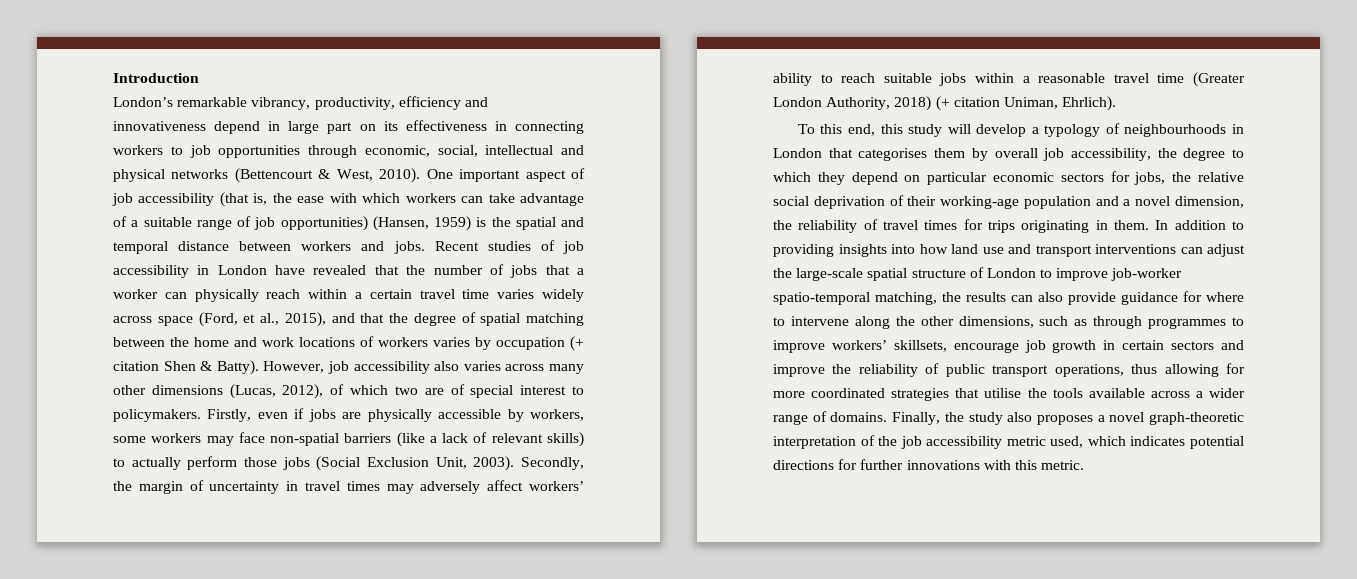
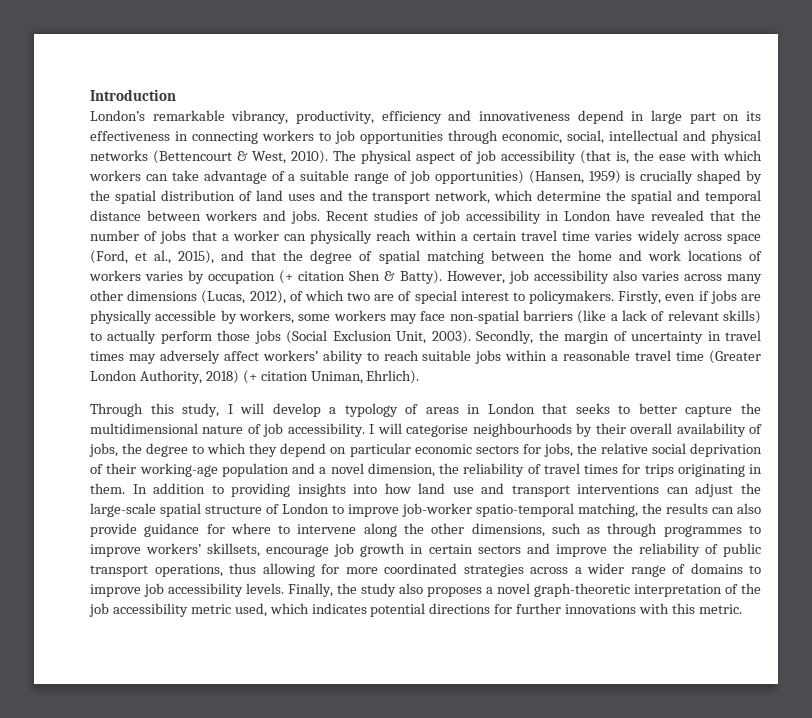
- One important aspect of job accessibility (that is, the ease with which workers can take advantage of a suitable range of job opportunities) (Hansen, 1959) is the spatial and temporal distance between workers and jobs.
+ The physical aspect of job accessibility (that is, the ease with which workers can take advantage of a suitable range of job opportunities) (Hansen, 1959) is crucially shaped by the spatial distribution of land uses and the transport network, which determine the spatial and temporal distance between workers and jobs.
- To this end, this study will develop a typology of neighbourhoods in London that categorises them by overall job accessibility, the degree to which they depend on particular economic sectors for jobs, the relative social deprivation of their working-age population and a novel dimension, the reliability of travel times for trips originating in them.
+ Through this study, I will develop a typology of areas in London that seeks to better capture the multidimensional nature of job accessibility. I will categorise neighbourhoods by their overall availability of jobs, the degree to which they depend on particular economic sectors for jobs, the relative social deprivation of their working-age population and a novel dimension, the reliability of travel times for trips originating in them.
- In addition to providing insights into how land use and transport interventions can adjust the large-scale spatial structure of London to improve job-worker spatio-temporal matching, the results can also provide guidance for where to intervene along the other dimensions, such as through programmes to improve workers’ skillsets, encourage job growth in certain sectors and improve the reliability of public transport operations, thus allowing for more coordinated strategies that utilise the tools available across a wider range of domains.
+ In addition to providing insights into how land use and transport interventions can adjust the large-scale spatial structure of London to improve job-worker spatio-temporal matching, the results can also provide guidance for where to intervene along the other dimensions, such as through programmes to improve workers’ skillsets, encourage job growth in certain sectors and improve the reliability of public transport operations, thus allowing for more coordinated strategies across a wider range of domains to improve job accessibility levels.

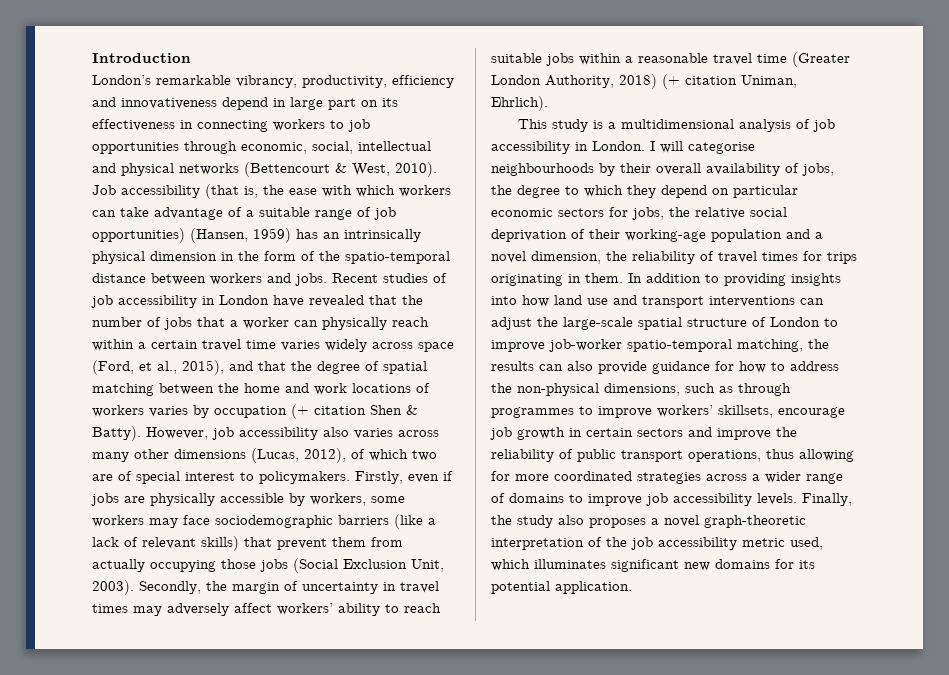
- The physical aspect of job accessibility (that is, the ease with which workers can take advantage of a suitable range of job opportunities) (Hansen, 1959) is crucially shaped by the spatial distribution of land uses and the transport network, which determine the spatial and temporal distance between workers and jobs.
+ Job accessibility (that is, the ease with which workers can take advantage of a suitable range of job opportunities) (Hansen, 1959) has an intrinsically physical dimension in the form of the spatio-temporal distance between workers and jobs.
- Firstly, even if jobs are physically accessible by workers, some workers may face non-spatial barriers (like a lack of relevant skills) to actually perform those jobs (Social Exclusion Unit, 2003).
+ Firstly, even if jobs are physically accessible by workers, some workers may face sociodemographic barriers (like a lack of relevant skills) that prevent them from actually occupying those jobs (Social Exclusion Unit, 2003).
- Through this study, I will develop a typology of areas in London that seeks to better capture the multidimensional nature of job accessibility.
+ This study is a multidimensional analysis of job accessibility in London.
- In addition to providing insights into how land use and transport interventions can adjust the large-scale spatial structure of London to improve job-worker spatio-temporal matching, the results can also provide guidance for where to intervene along the other dimensions, such as through programmes to improve workers’ skillsets, encourage job growth in certain sectors and improve the reliability of public transport operations, thus allowing for more coordinated strategies across a wider range of domains to improve job accessibility levels.
+ In addition to providing insights into how land use and transport interventions can adjust the large-scale spatial structure of London to improve job-worker spatio-temporal matching, the results can also provide guidance for how to address the non-physical dimensions, such as through programmes to improve workers’ skillsets, encourage job growth in certain sectors and improve the reliability of public transport operations, thus allowing for more coordinated strategies across a wider range of domains to improve job accessibility levels.
- Finally, the study also proposes a novel graph-theoretic interpretation of the job accessibility metric used, which indicates potential directions for further innovations with this metric.
+ Finally, the study also proposes a novel graph-theoretic interpretation of the job accessibility metric used, which illuminates significant new domains for its potential application.

